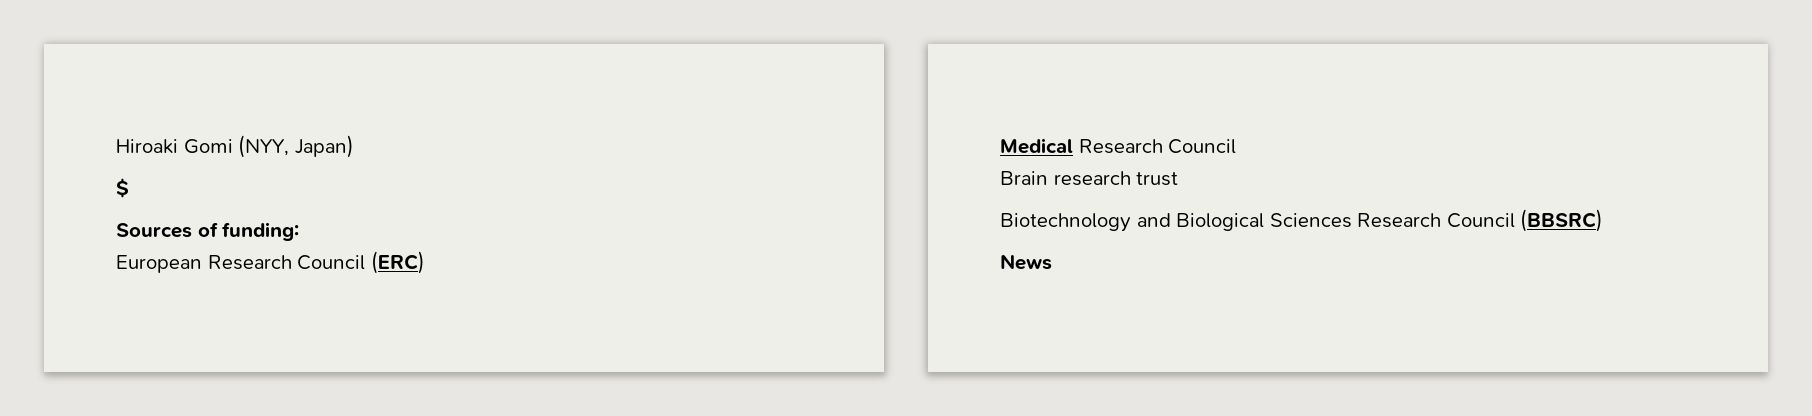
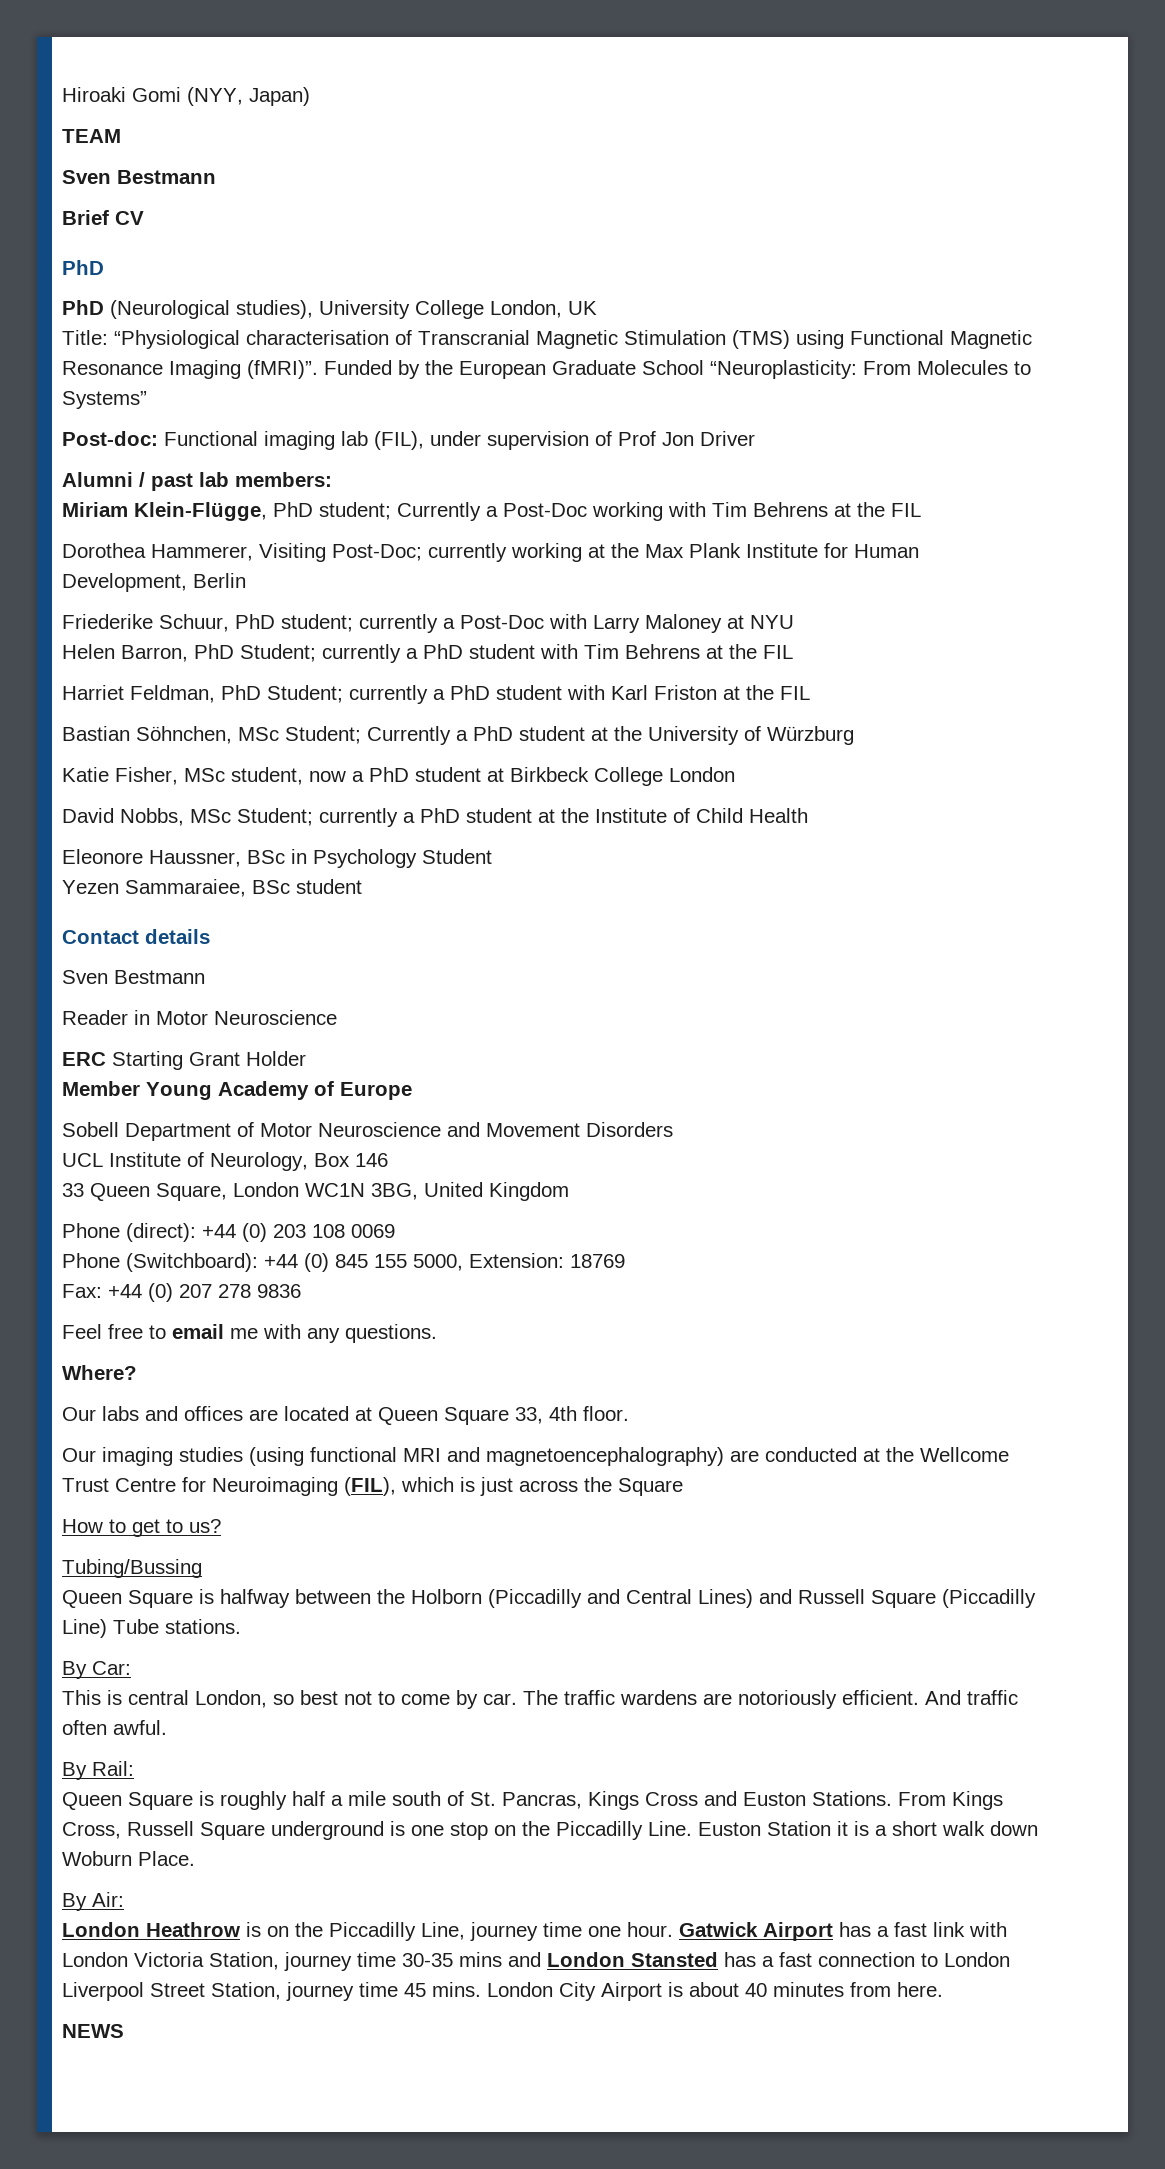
- $
- Sources of funding:
- European Research Council (ERC)
- Medical Research Council
- Brain research trust
- Biotechnology and Biological Sciences Research Council (BBSRC)
- News
+ TEAM
+ Sven Bestmann
+ Brief CV
+ PhD
+ PhD (Neurological studies), University College London, UK
+ Title: “Physiological characterisation of Transcranial Magnetic Stimulation (TMS) using Functional Magnetic Resonance Imaging (fMRI)”. Funded by the European Graduate School “Neuroplasticity: From Molecules to Systems”
+ Post-doc: Functional imaging lab (FIL), under supervision of Prof Jon Driver
+ Alumni / past lab members:
+ Miriam Klein-Flügge, PhD student; Currently a Post-Doc working with Tim Behrens at the FIL
+ Dorothea Hammerer, Visiting Post-Doc; currently working at the Max Plank Institute for Human Development, Berlin
+ Friederike Schuur, PhD student; currently a Post-Doc with Larry Maloney at NYU
+ Helen Barron, PhD Student; currently a PhD student with Tim Behrens at the FIL
+ Harriet Feldman, PhD Student; currently a PhD student with Karl Friston at the FIL
+ Bastian Söhnchen, MSc Student; Currently a PhD student at the University of Würzburg
+ Katie Fisher, MSc student, now a PhD student at Birkbeck College London
+ David Nobbs, MSc Student; currently a PhD student at the Institute of Child Health
+ Eleonore Haussner, BSc in Psychology Student
+ Yezen Sammaraiee, BSc student
+ Contact details
+ Sven Bestmann
+ Reader in Motor Neuroscience
+ ERC Starting Grant Holder
+ Member Young Academy of Europe
+ Sobell Department of Motor Neuroscience and Movement Disorders
+ UCL Institute of Neurology, Box 146
+ 33 Queen Square, London WC1N 3BG, United Kingdom
+ Phone (direct): +44 (0) 203 108 0069
+ Phone (Switchboard): +44 (0) 845 155 5000, Extension: 18769
+ Fax: +44 (0) 207 278 9836
+ Feel free to email me with any questions.
+ Where?
+ Our labs and offices are located at Queen Square 33, 4th floor.
+ Our imaging studies (using functional MRI and magnetoencephalography) are conducted at the Wellcome Trust Centre for Neuroimaging (FIL), which is just across the Square
+ How to get to us?
+ Tubing/Bussing
+ Queen Square is halfway between the Holborn (Piccadilly and Central Lines) and Russell Square (Piccadilly Line) Tube stations.
+ By Car:
+ This is central London, so best not to come by car. The traffic wardens are notoriously efficient. And traffic often awful.
+ By Rail:
+ Queen Square is roughly half a mile south of St. Pancras, Kings Cross and Euston Stations. From Kings Cross, Russell Square underground is one stop on the Piccadilly Line. Euston Station it is a short walk down Woburn Place.
+ By Air:
+ London Heathrow is on the Piccadilly Line, journey time one hour. Gatwick Airport has a fast link with London Victoria Station, journey time 30-35 mins and London Stansted has a fast connection to London Liverpool Street Station, journey time 45 mins. London City Airport is about 40 minutes from here.
+ NEWS

